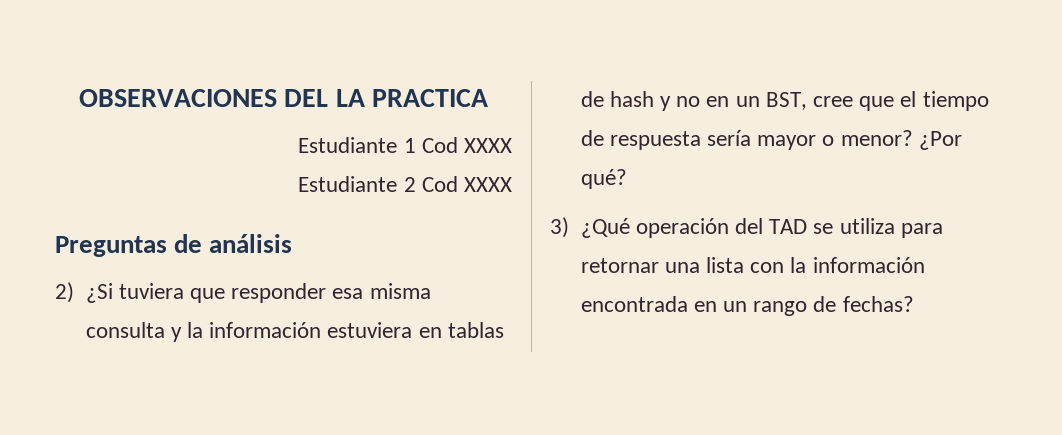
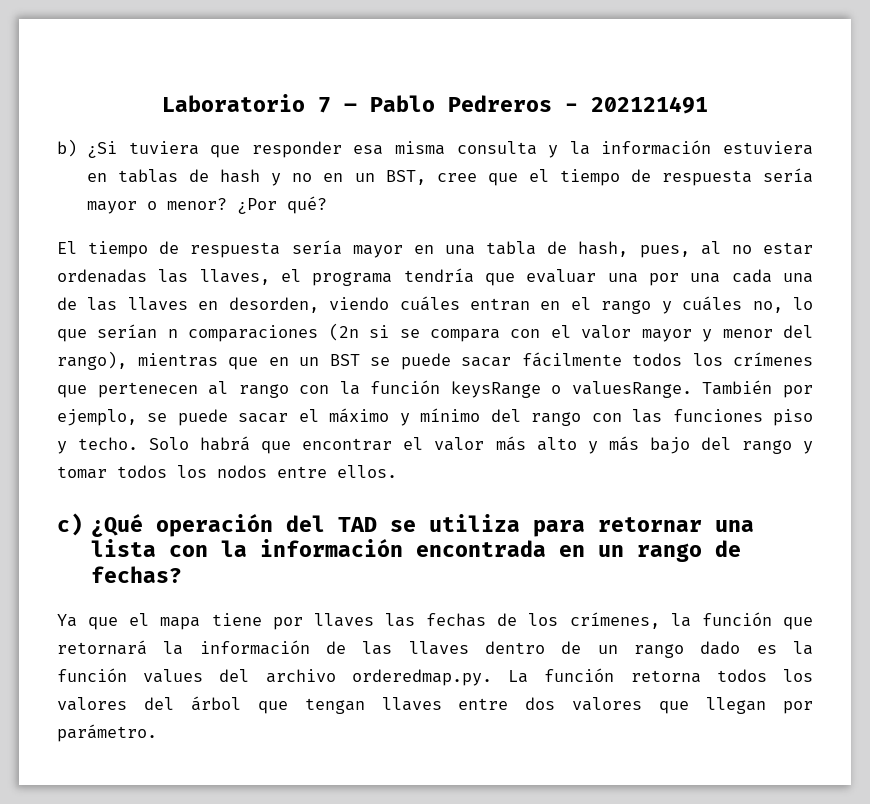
- OBSERVACIONES DEL LA PRACTICA
- Estudiante 1 Cod XXXX
- Estudiante 2 Cod XXXX
- Preguntas de análisis
- 2) ¿Si tuviera que responder esa misma consulta y la información estuviera en tablas de hash y no en un BST, cree que el tiempo de respuesta sería mayor o menor?
+ Laboratorio 7 – Pablo Pedreros - 202121491
+ b) ¿Si tuviera que responder esa misma consulta y la información estuviera en tablas de hash y no en un BST, cree que el tiempo de respuesta sería mayor o menor?
- 3) ¿Qué operación del TAD se utiliza para retornar una lista con la información encontrada en un rango de fechas?
+ El tiempo de respuesta sería mayor en una tabla de hash, pues, al no estar ordenadas las llaves, el programa tendría que evaluar una por una cada una de las llaves en desorden, viendo cuáles entran en el rango y cuáles no, lo que serían n comparaciones (2n si se compara con el valor mayor y menor del rango), mientras que en un BST se puede sacar fácilmente todos los crímenes que pertenecen al rango con la función keysRange o valuesRange. También por ejemplo, se puede sacar el máximo y mínimo del rango con las funciones piso y techo. Solo habrá que encontrar el valor más alto y más bajo del rango y tomar todos los nodos entre ellos.
+ c) ¿Qué operación del TAD se utiliza para retornar una lista con la información encontrada en un rango de fechas?
+ Ya que el mapa tiene por llaves las fechas de los crímenes, la función que retornará la información de las llaves dentro de un rango dado es la función values del archivo orderedmap.py. La función retorna todos los valores del árbol que tengan llaves entre dos valores que llegan por parámetro.

